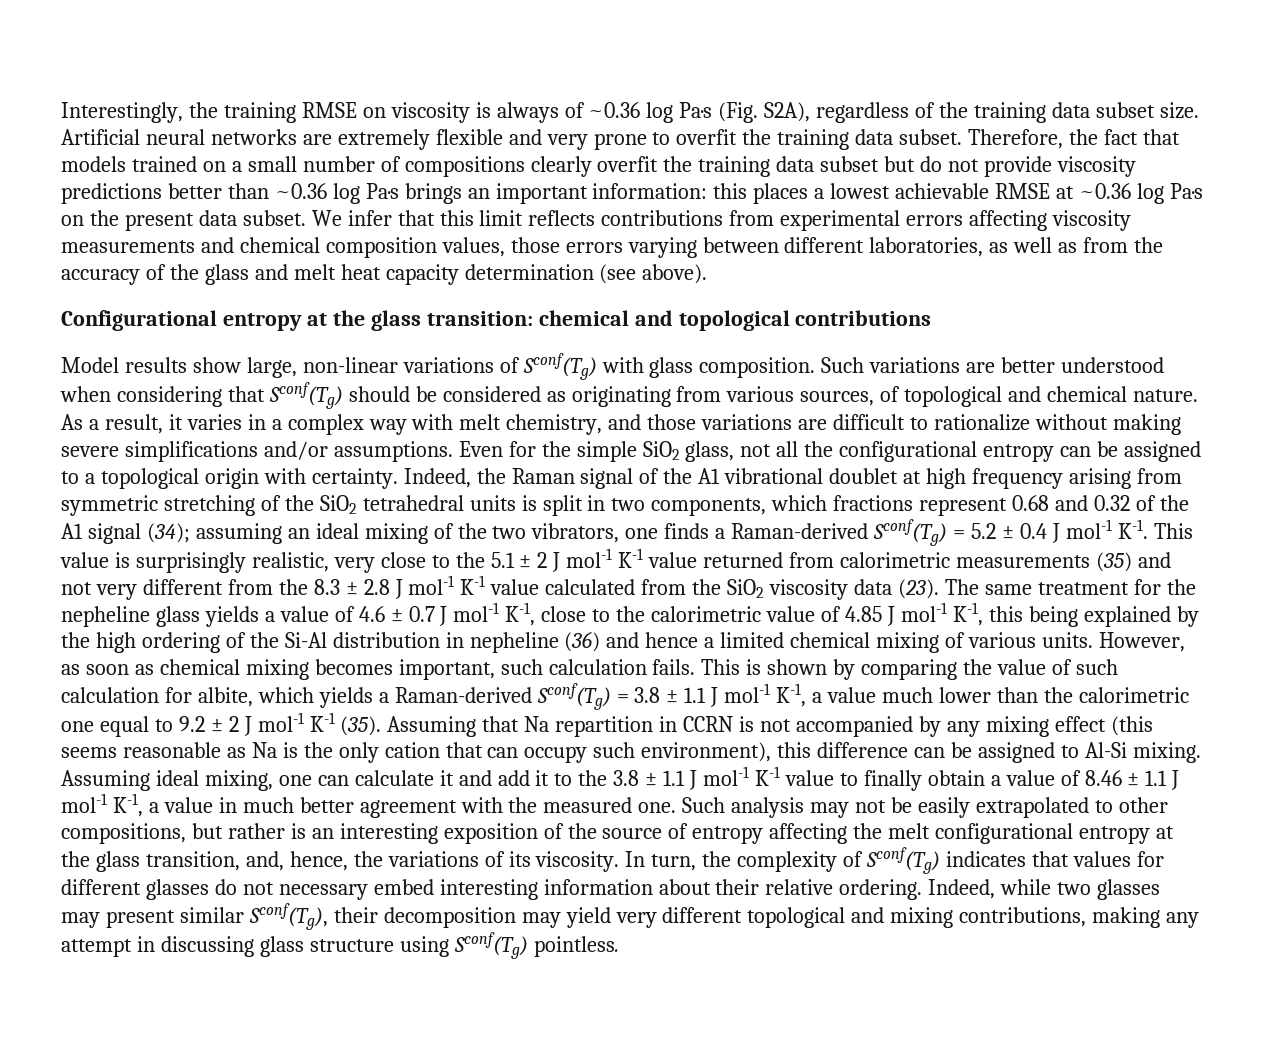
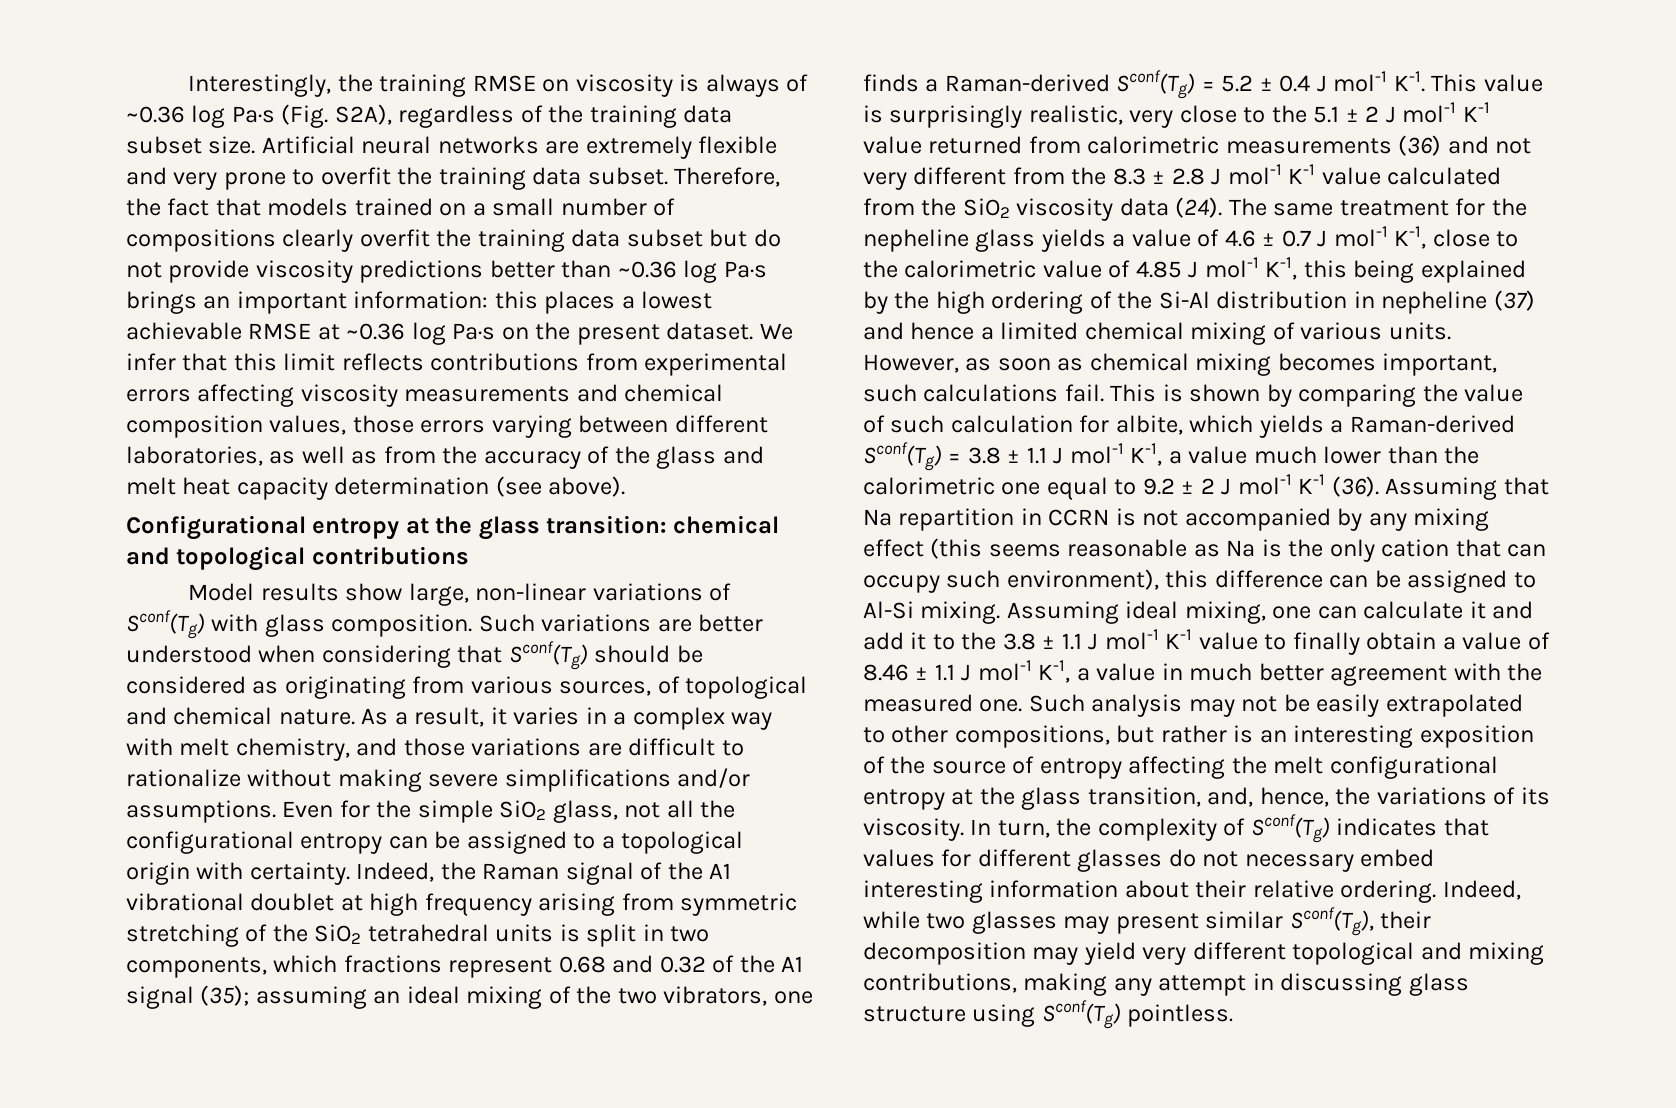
- Therefore, the fact that models trained on a small number of compositions clearly overfit the training data subset but do not provide viscosity predictions better than ~0.36 log Pa·s brings an important information: this places a lowest achievable RMSE at ~0.36 log Pa·s on the present data subset.
+ Therefore, the fact that models trained on a small number of compositions clearly overfit the training data subset but do not provide viscosity predictions better than ~0.36 log Pa·s brings an important information: this places a lowest achievable RMSE at ~0.36 log Pa·s on the present dataset.
- Indeed, the Raman signal of the A1 vibrational doublet at high frequency arising from symmetric stretching of the SiO2 tetrahedral units is split in two components, which fractions represent 0.68 and 0.32 of the A1 signal (34);
+ Indeed, the Raman signal of the A1 vibrational doublet at high frequency arising from symmetric stretching of the SiO2 tetrahedral units is split in two components, which fractions represent 0.68 and 0.32 of the A1 signal (35);
- assuming an ideal mixing of the two vibrators, one finds a Raman-derived Sconf(Tg) = 5.2 ± 0.4 J mol-1 K-1. This value is surprisingly realistic, very close to the 5.1 ± 2 J mol-1 K-1 value returned from calorimetric measurements (35) and not very different from the 8.3 ± 2.8 J mol-1 K-1 value calculated from the SiO2 viscosity data (23).
+ assuming an ideal mixing of the two vibrators, one finds a Raman-derived Sconf(Tg) = 5.2 ± 0.4 J mol-1 K-1. This value is surprisingly realistic, very close to the 5.1 ± 2 J mol-1 K-1 value returned from calorimetric measurements (36) and not very different from the 8.3 ± 2.8 J mol-1 K-1 value calculated from the SiO2 viscosity data (24).
- The same treatment for the nepheline glass yields a value of 4.6 ± 0.7 J mol-1 K-1, close to the calorimetric value of 4.85 J mol-1 K-1, this being explained by the high ordering of the Si-Al distribution in nepheline (36) and hence a limited chemical mixing of various units.
+ The same treatment for the nepheline glass yields a value of 4.6 ± 0.7 J mol-1 K-1, close to the calorimetric value of 4.85 J mol-1 K-1, this being explained by the high ordering of the Si-Al distribution in nepheline (37) and hence a limited chemical mixing of various units.
- However, as soon as chemical mixing becomes important, such calculation fails.
+ However, as soon as chemical mixing becomes important, such calculations fail.
- This is shown by comparing the value of such calculation for albite, which yields a Raman-derived Sconf(Tg) = 3.8 ± 1.1 J mol-1 K-1, a value much lower than the calorimetric one equal to 9.2 ± 2 J mol-1 K-1 (35).
+ This is shown by comparing the value of such calculation for albite, which yields a Raman-derived Sconf(Tg) = 3.8 ± 1.1 J mol-1 K-1, a value much lower than the calorimetric one equal to 9.2 ± 2 J mol-1 K-1 (36).

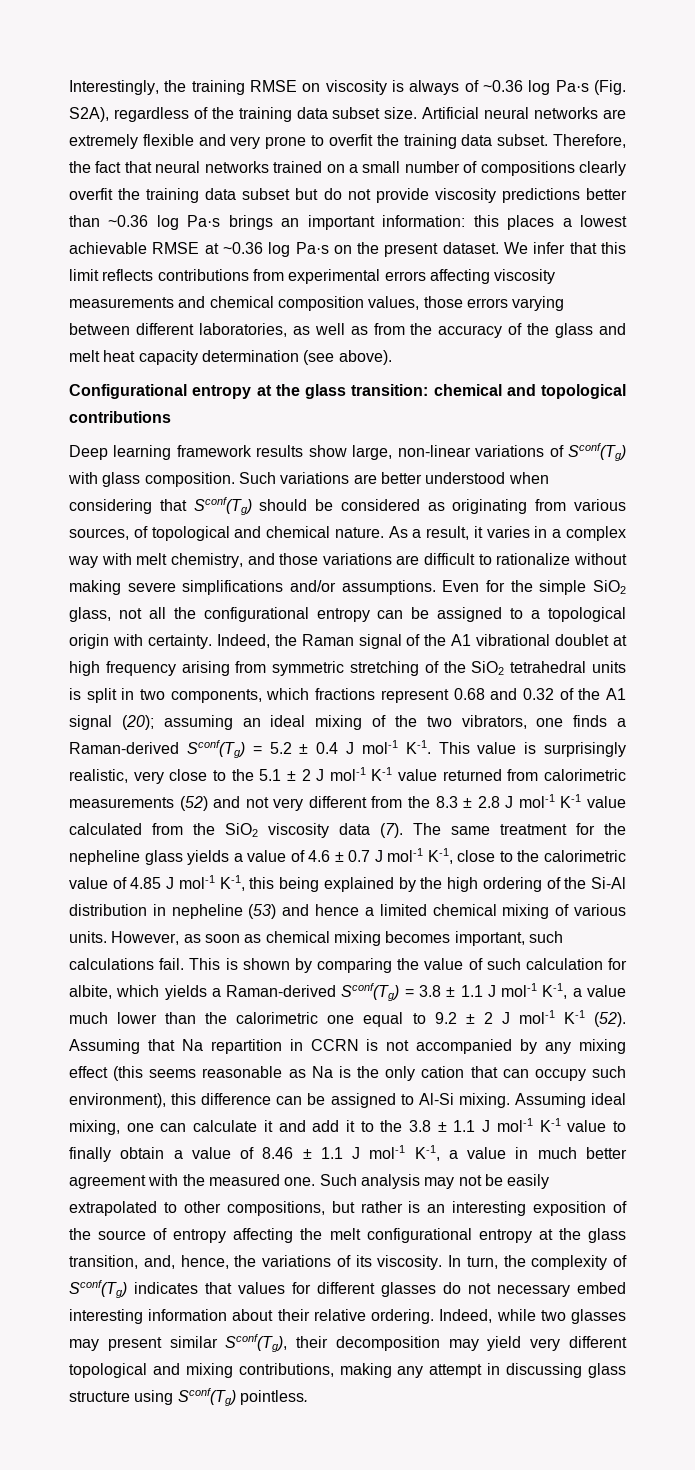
- Therefore, the fact that models trained on a small number of compositions clearly overfit the training data subset but do not provide viscosity predictions better than ~0.36 log Pa·s brings an important information: this places a lowest achievable RMSE at ~0.36 log Pa·s on the present dataset.
+ Therefore, the fact that neural networks trained on a small number of compositions clearly overfit the training data subset but do not provide viscosity predictions better than ~0.36 log Pa·s brings an important information: this places a lowest achievable RMSE at ~0.36 log Pa·s on the present dataset.
- Model results show large, non-linear variations of Sconf(Tg) with glass composition.
+ Deep learning framework results show large, non-linear variations of Sconf(Tg) with glass composition.
- Indeed, the Raman signal of the A1 vibrational doublet at high frequency arising from symmetric stretching of the SiO2 tetrahedral units is split in two components, which fractions represent 0.68 and 0.32 of the A1 signal (35);
+ Indeed, the Raman signal of the A1 vibrational doublet at high frequency arising from symmetric stretching of the SiO2 tetrahedral units is split in two components, which fractions represent 0.68 and 0.32 of the A1 signal (20);
- assuming an ideal mixing of the two vibrators, one finds a Raman-derived Sconf(Tg) = 5.2 ± 0.4 J mol-1 K-1. This value is surprisingly realistic, very close to the 5.1 ± 2 J mol-1 K-1 value returned from calorimetric measurements (36) and not very different from the 8.3 ± 2.8 J mol-1 K-1 value calculated from the SiO2 viscosity data (24).
+ assuming an ideal mixing of the two vibrators, one finds a Raman-derived Sconf(Tg) = 5.2 ± 0.4 J mol-1 K-1. This value is surprisingly realistic, very close to the 5.1 ± 2 J mol-1 K-1 value returned from calorimetric measurements (52) and not very different from the 8.3 ± 2.8 J mol-1 K-1 value calculated from the SiO2 viscosity data (7).
- The same treatment for the nepheline glass yields a value of 4.6 ± 0.7 J mol-1 K-1, close to the calorimetric value of 4.85 J mol-1 K-1, this being explained by the high ordering of the Si-Al distribution in nepheline (37) and hence a limited chemical mixing of various units.
+ The same treatment for the nepheline glass yields a value of 4.6 ± 0.7 J mol-1 K-1, close to the calorimetric value of 4.85 J mol-1 K-1, this being explained by the high ordering of the Si-Al distribution in nepheline (53) and hence a limited chemical mixing of various units.
- This is shown by comparing the value of such calculation for albite, which yields a Raman-derived Sconf(Tg) = 3.8 ± 1.1 J mol-1 K-1, a value much lower than the calorimetric one equal to 9.2 ± 2 J mol-1 K-1 (36).
+ This is shown by comparing the value of such calculation for albite, which yields a Raman-derived Sconf(Tg) = 3.8 ± 1.1 J mol-1 K-1, a value much lower than the calorimetric one equal to 9.2 ± 2 J mol-1 K-1 (52).

